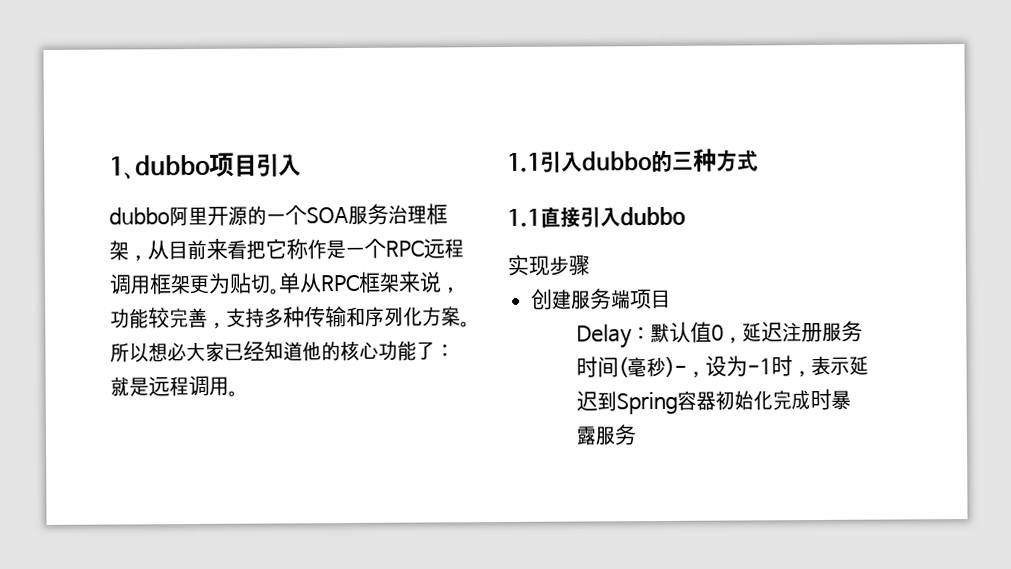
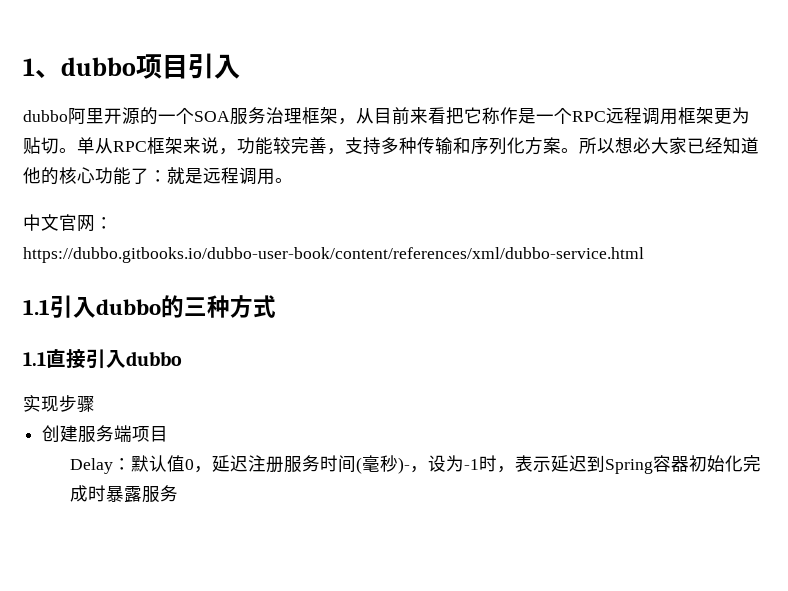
+ 中文官网：
+ https://dubbo.gitbooks.io/dubbo-user-book/content/references/xml/dubbo-service.html

